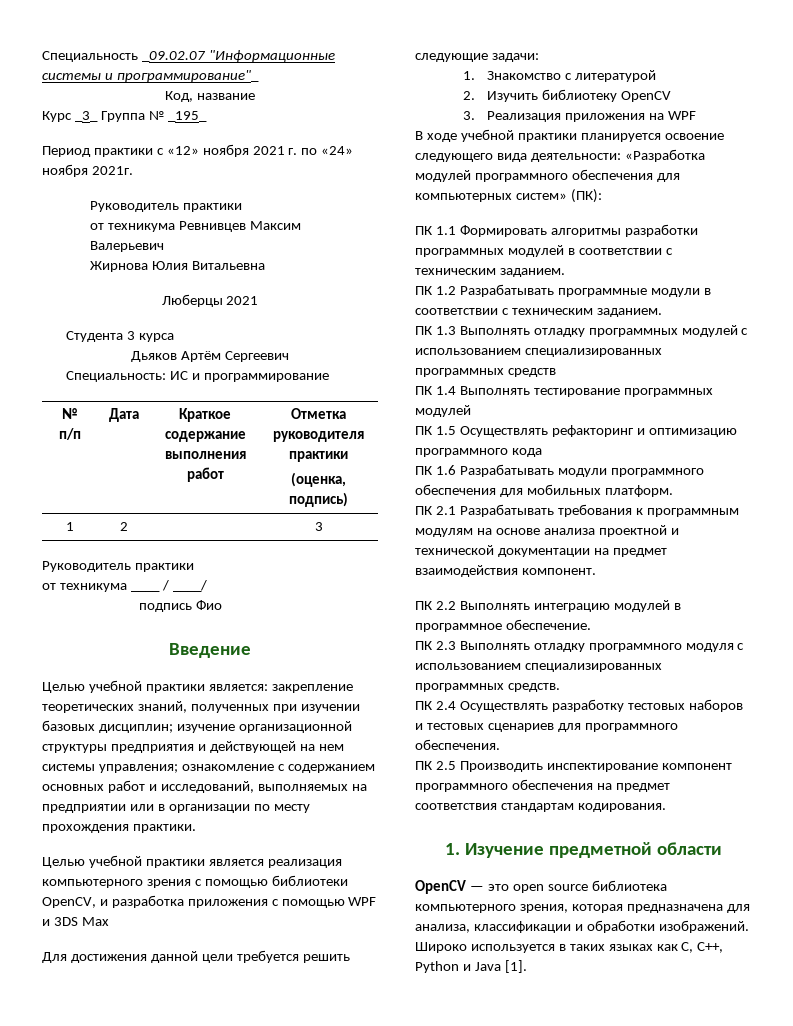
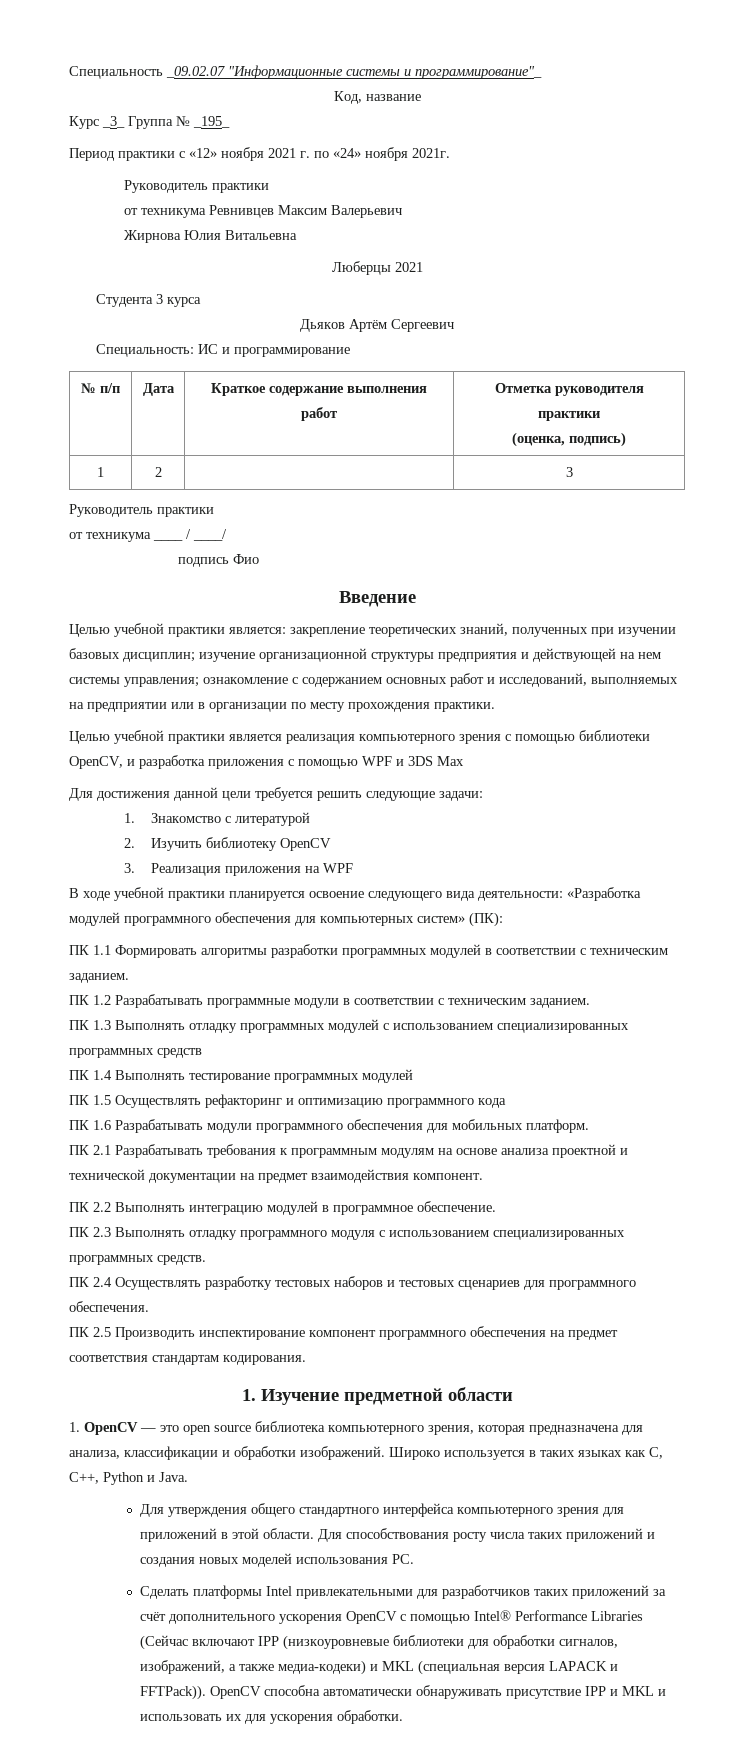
- OpenCV — это open source библиотека компьютерного зрения, которая предназначена для анализа, классификации и обработки изображений.
+ 1. OpenCV — это open source библиотека компьютерного зрения, которая предназначена для анализа, классификации и обработки изображений.
- Широко используется в таких языках как C, C++, Python и Java [1].
+ Широко используется в таких языках как C, C++, Python и Java.
+ Для утверждения общего стандартного интерфейса компьютерного зрения для приложений в этой области. Для способствования росту числа таких приложений и создания новых моделей использования PC.
+ Сделать платформы Intel привлекательными для разработчиков таких приложений за счёт дополнительного ускорения OpenCV с помощью Intel® Performance Libraries (Сейчас включают IPP (низкоуровневые библиотеки для обработки сигналов, изображений, а также медиа-кодеки) и MKL (специальная версия LAPACK и FFTPack)). OpenCV способна автоматически обнаруживать присутствие IPP и MKL и использовать их для ускорения обработки.

